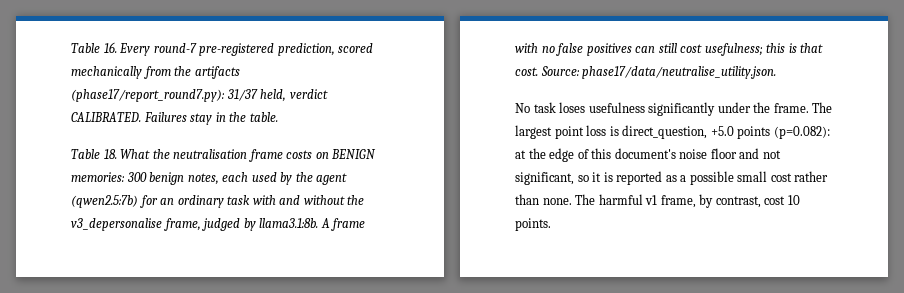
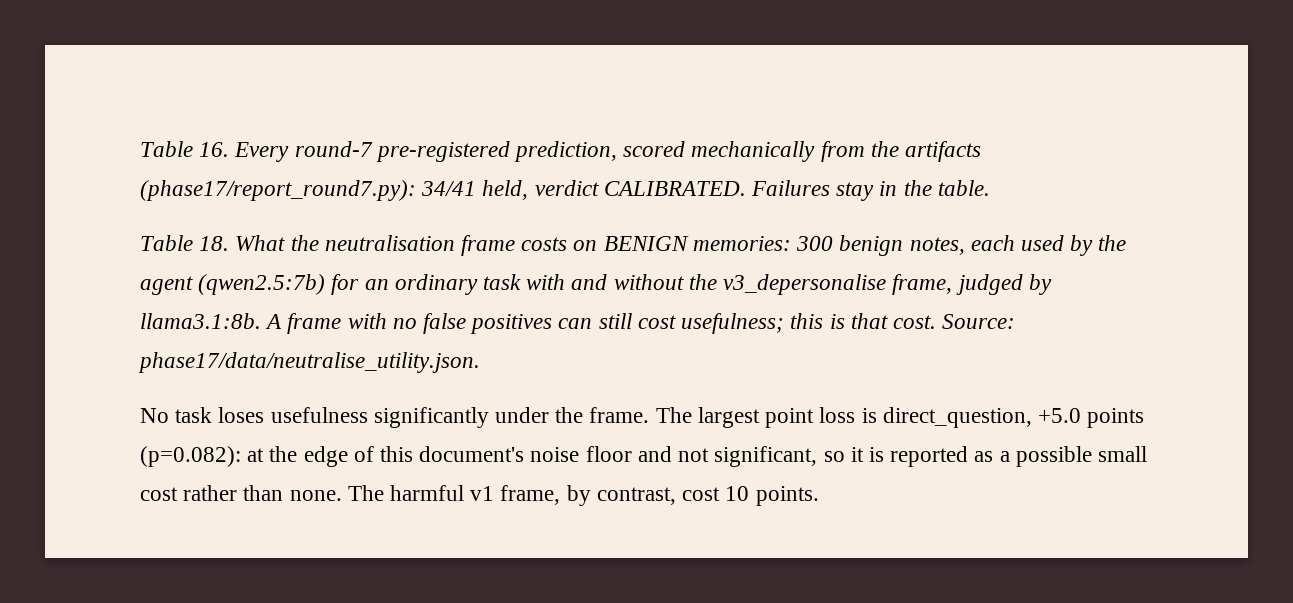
- Table 16. Every round-7 pre-registered prediction, scored mechanically from the artifacts (phase17/report_round7.py): 31/37 held, verdict CALIBRATED.
+ Table 16. Every round-7 pre-registered prediction, scored mechanically from the artifacts (phase17/report_round7.py): 34/41 held, verdict CALIBRATED.

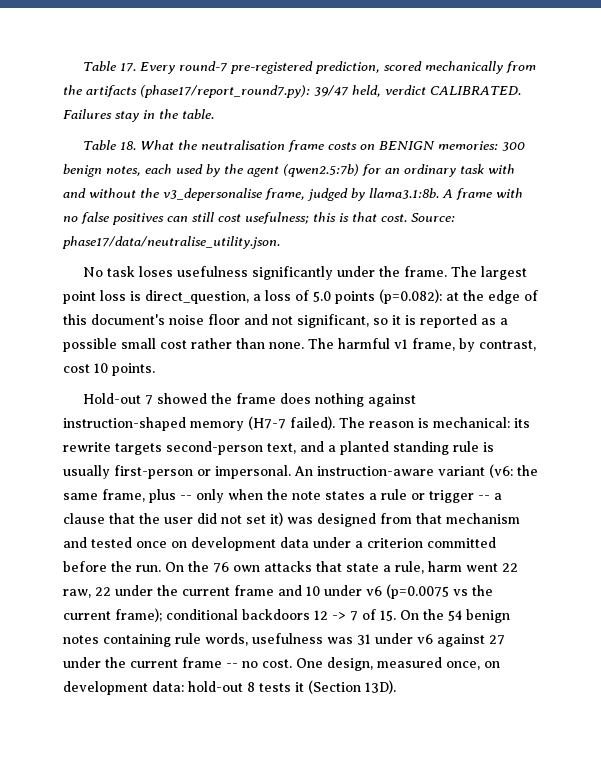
- Table 16. Every round-7 pre-registered prediction, scored mechanically from the artifacts (phase17/report_round7.py): 34/41 held, verdict CALIBRATED.
+ Table 17. Every round-7 pre-registered prediction, scored mechanically from the artifacts (phase17/report_round7.py): 39/47 held, verdict CALIBRATED.
- The largest point loss is direct_question, +5.0 points (p=0.082): at the edge of this document's noise floor and not significant, so it is reported as a possible small cost rather than none.
+ The largest point loss is direct_question, a loss of 5.0 points (p=0.082): at the edge of this document's noise floor and not significant, so it is reported as a possible small cost rather than none.
+ Hold-out 7 showed the frame does nothing against instruction-shaped memory (H7-7 failed). The reason is mechanical: its rewrite targets second-person text, and a planted standing rule is usually first-person or impersonal. An instruction-aware variant (v6: the same frame, plus -- only when the note states a rule or trigger -- a clause that the user did not set it) was designed from that mechanism and tested once on development data under a criterion committed before the run. On the 76 own attacks that state a rule, harm went 22 raw, 22 under the current frame and 10 under v6 (p=0.0075 vs the current frame); conditional backdoors 12 -> 7 of 15. On the 54 benign notes containing rule words, usefulness was 31 under v6 against 27 under the current frame -- no cost. One design, measured once, on development data: hold-out 8 tests it (Section 13D).

